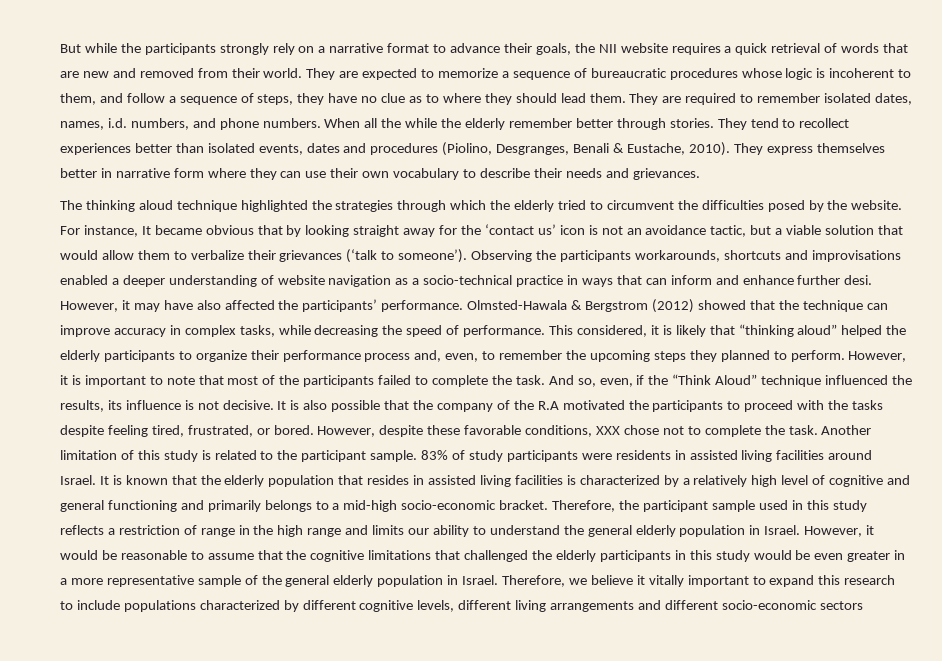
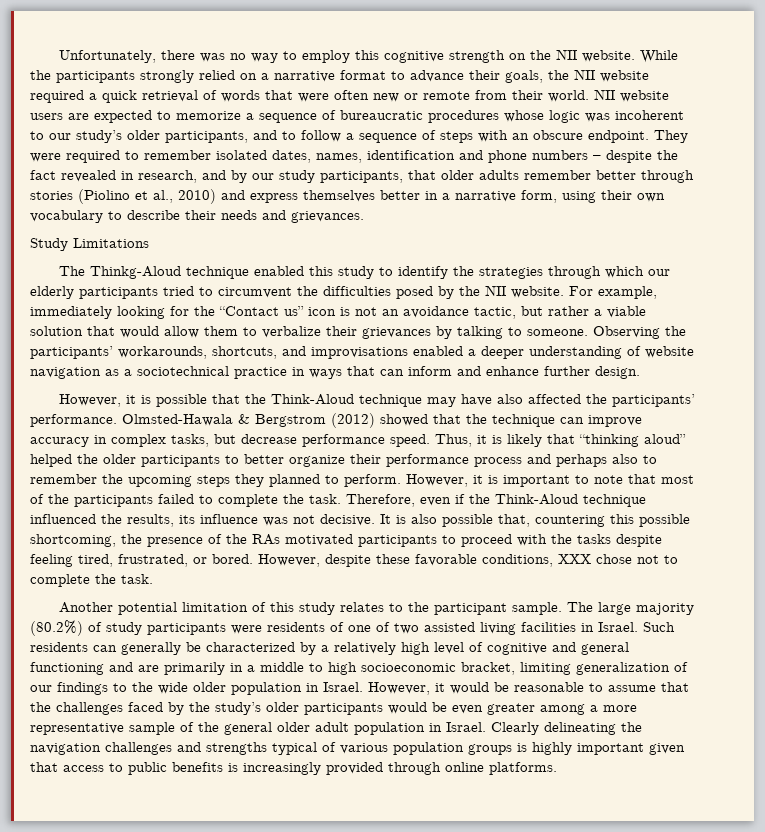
- But while the participants strongly rely on a narrative format to advance their goals, the NII website requires a quick retrieval of words that are new and removed from their world. They are expected to memorize a sequence of bureaucratic procedures whose logic is incoherent to them, and follow a sequence of steps, they have no clue as to where they should lead them. They are required to remember isolated dates, names, i.d. numbers, and phone numbers. When all the while the elderly remember better through stories. They tend to recollect experiences better than isolated events, dates and procedures (Piolino, Desgranges, Benali & Eustache, 2010). They express themselves better in narrative form where they can use their own vocabulary to describe their needs and grievances.
+ Unfortunately, there was no way to employ this cognitive strength on the NII website. While the participants strongly relied on a narrative format to advance their goals, the NII website required a quick retrieval of words that were often new or remote from their world. NII website users are expected to memorize a sequence of bureaucratic procedures whose logic was incoherent to our study’s older participants, and to follow a sequence of steps with an obscure endpoint. They were required to remember isolated dates, names, identification and phone numbers – despite the fact revealed in research, and by our study participants, that older adults remember better through stories (Piolino et al., 2010) and express themselves better in a narrative form, using their own vocabulary to describe their needs and grievances.
- The thinking aloud technique highlighted the strategies through which the elderly tried to circumvent the difficulties posed by the website.
+ Study Limitations
+ The Thinkg-Aloud technique enabled this study to identify the strategies through which our elderly participants tried to circumvent the difficulties posed by the NII website.
- For instance, It became obvious that by looking straight away for the ‘contact us’ icon is not an avoidance tactic, but a viable solution that would allow them to verbalize their grievances (‘talk to someone’). Observing the participants workarounds, shortcuts and improvisations enabled a deeper understanding of website navigation as a socio-technical practice in ways that can inform and enhance further desi. However, it may have also affected the participants’ performance.
+ For example, immediately looking for the “Contact us” icon is not an avoidance tactic, but rather a viable solution that would allow them to verbalize their grievances by talking to someone. Observing the participants’ workarounds, shortcuts, and improvisations enabled a deeper understanding of website navigation as a sociotechnical practice in ways that can inform and enhance further design.
+ However, it is possible that the Think-Aloud technique may have also affected the participants’ performance.
- Olmsted-Hawala & Bergstrom (2012) showed that the technique can improve accuracy in complex tasks, while decreasing the speed of performance. This considered, it is likely that “thinking aloud” helped the elderly participants to organize their performance process and, even, to remember the upcoming steps they planned to perform.
+ Olmsted-Hawala & Bergstrom (2012) showed that the technique can improve accuracy in complex tasks, but decrease performance speed. Thus, it is likely that “thinking aloud” helped the older participants to better organize their performance process and perhaps also to remember the upcoming steps they planned to perform.
- And so, even, if the “Think Aloud” technique influenced the results, its influence is not decisive.
+ Therefore, even if the Think-Aloud technique influenced the results, its influence was not decisive.
- It is also possible that the company of the R.A motivated the participants to proceed with the tasks despite feeling tired, frustrated, or bored.
+ It is also possible that, countering this possible shortcoming, the presence of the RAs motivated participants to proceed with the tasks despite feeling tired, frustrated, or bored.
- However, despite these favorable conditions, XXX chose not to complete the task. Another limitation of this study is related to the participant sample.
+ However, despite these favorable conditions, XXX chose not to complete the task.
+ Another potential limitation of this study relates to the participant sample.
- 83% of study participants were residents in assisted living facilities around Israel. It is known that the elderly population that resides in assisted living facilities is characterized by a relatively high level of cognitive and general functioning and primarily belongs to a mid-high socio-economic bracket. Therefore, the participant sample used in this study reflects a restriction of range in the high range and limits our ability to understand the general elderly population in Israel.
+ The large majority (80.2%) of study participants were residents of one of two assisted living facilities in Israel. Such residents can generally be characterized by a relatively high level of cognitive and general functioning and are primarily in a middle to high socioeconomic bracket, limiting generalization of our findings to the wide older population in Israel.
- However, it would be reasonable to assume that the cognitive limitations that challenged the elderly participants in this study would be even greater in a more representative sample of the general elderly population in Israel. Therefore, we believe it vitally important to expand this research to include populations characterized by different cognitive levels, different living arrangements and different socio-economic sectors
+ However, it would be reasonable to assume that the challenges faced by the study’s older participants would be even greater among a more representative sample of the general older adult population in Israel. Clearly delineating the navigation challenges and strengths typical of various population groups is highly important given that access to public benefits is increasingly provided through online platforms.

